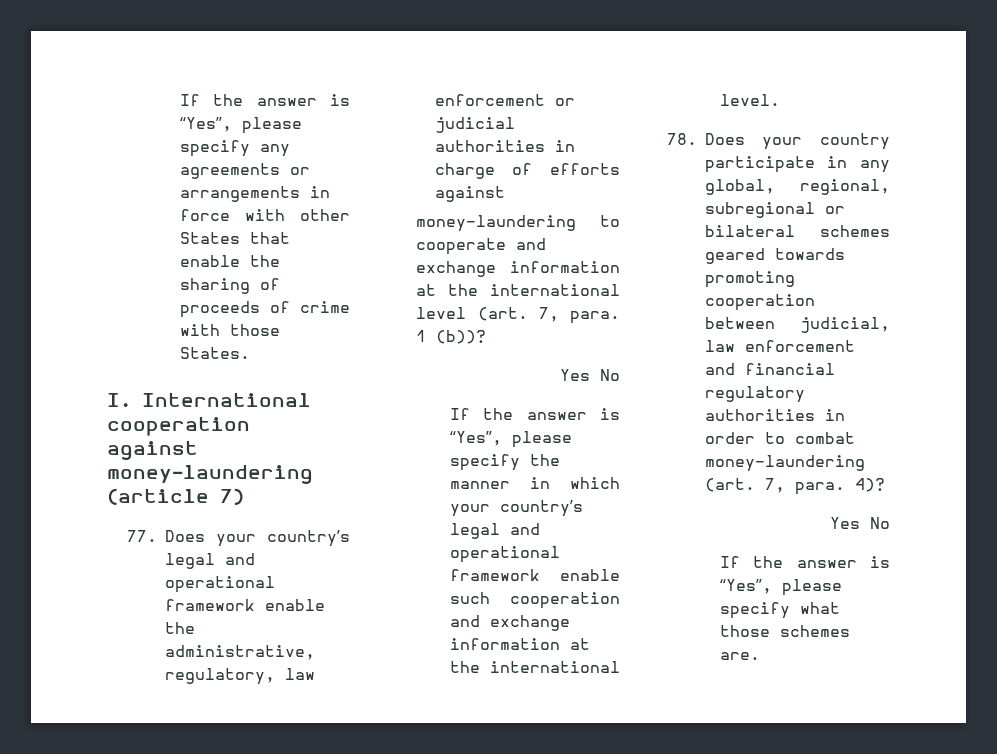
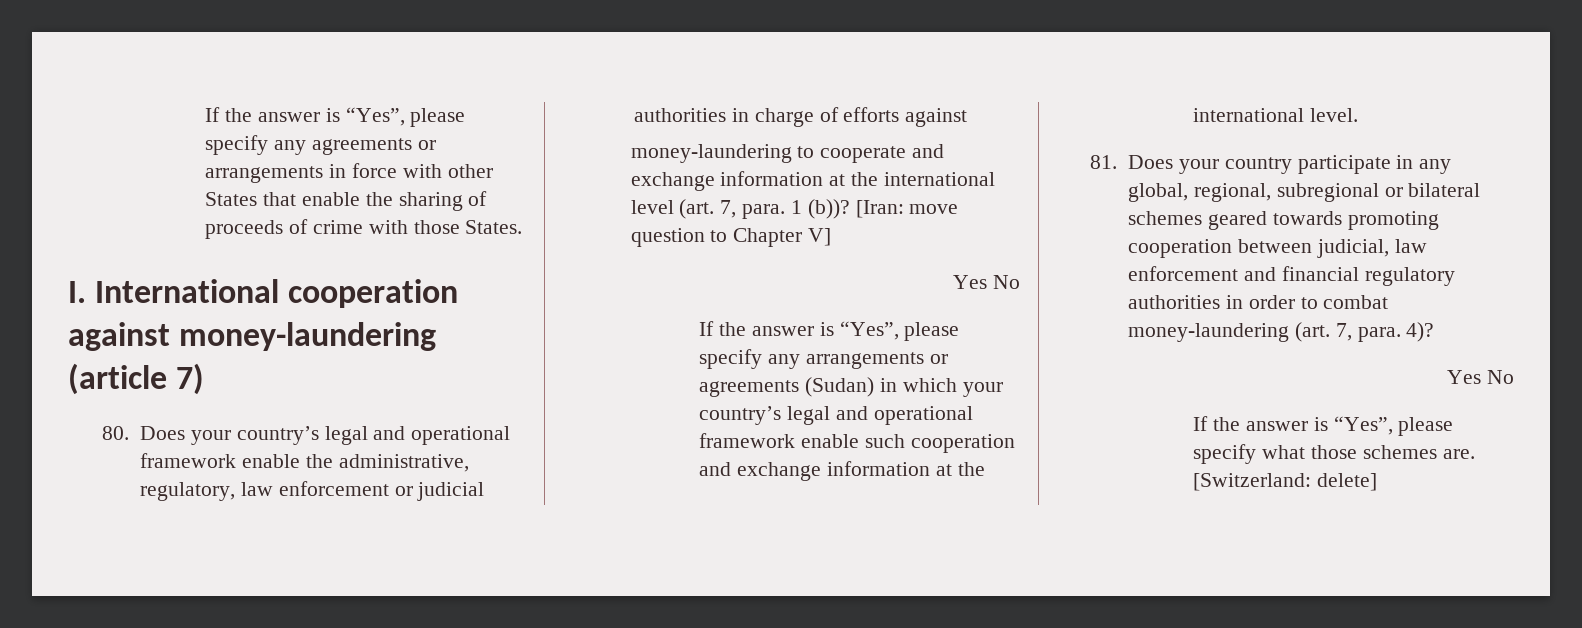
- 77. Does your country’s legal and operational framework enable the administrative, regulatory, law enforcement or judicial authorities in charge of efforts against
+ 80. Does your country’s legal and operational framework enable the administrative, regulatory, law enforcement or judicial authorities in charge of efforts against
- money-laundering to cooperate and exchange information at the international level (art. 7, para. 1 (b))?
+ money-laundering to cooperate and exchange information at the international level (art. 7, para. 1 (b))? [Iran: move question to Chapter V]
  Yes No
- If the answer is “Yes”, please specify the manner in which your country’s legal and operational framework enable such cooperation and exchange information at the international level.
+ If the answer is “Yes”, please specify any arrangements or agreements (Sudan) in which your country’s legal and operational framework enable such cooperation and exchange information at the international level.
- 78. Does your country participate in any global, regional, subregional or bilateral schemes geared towards promoting cooperation between judicial, law enforcement and financial regulatory authorities in order to combat money-laundering (art. 7, para. 4)?
+ 81. Does your country participate in any global, regional, subregional or bilateral schemes geared towards promoting cooperation between judicial, law enforcement and financial regulatory authorities in order to combat money-laundering (art. 7, para. 4)?
+ [Switzerland: delete]

